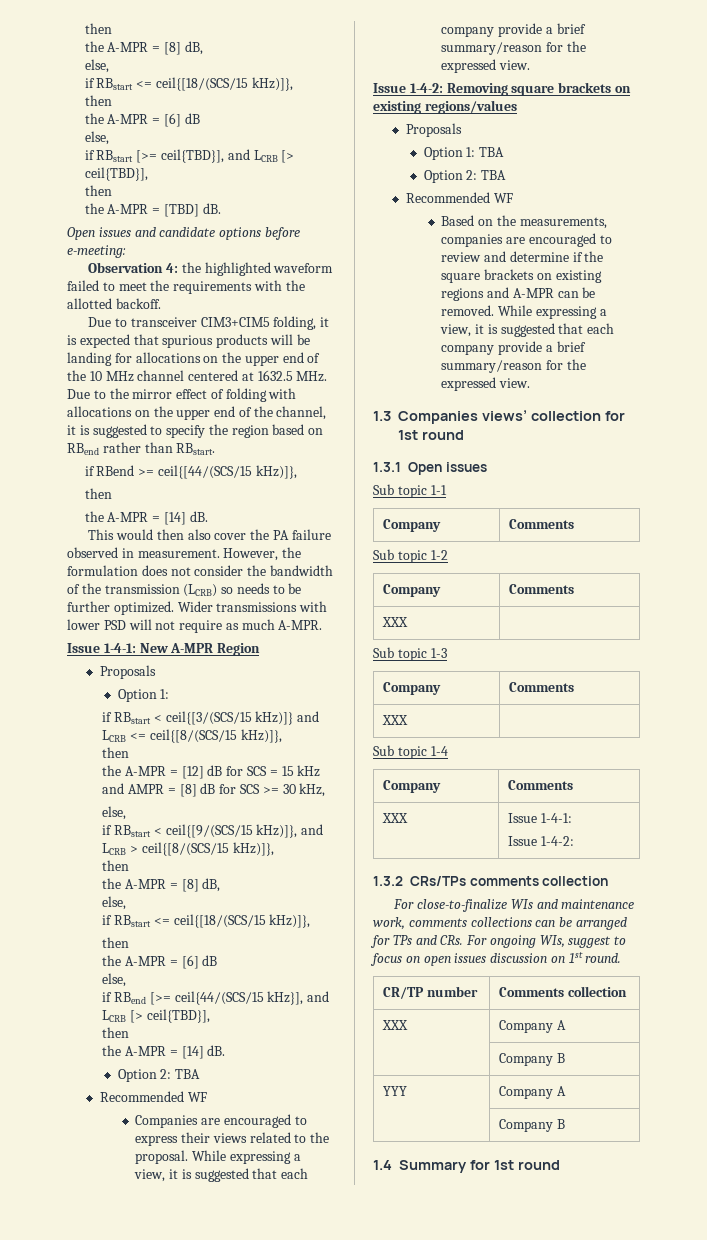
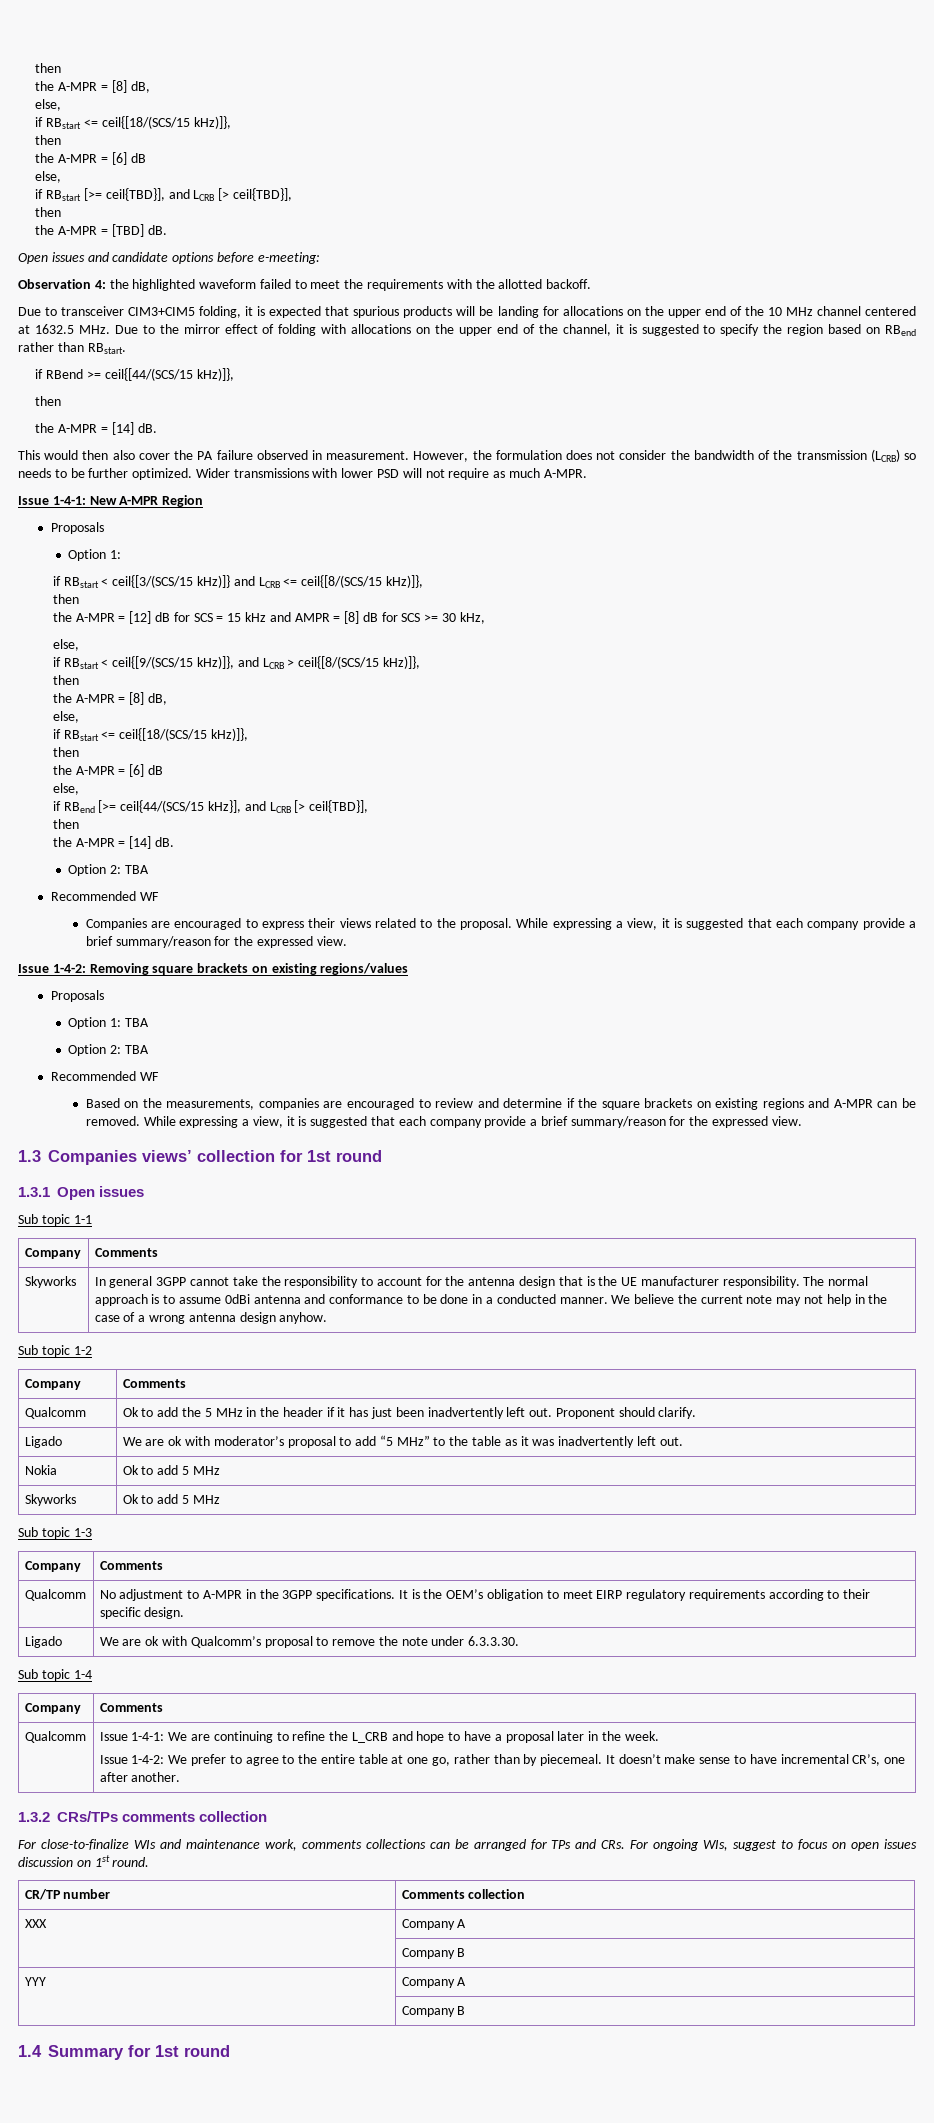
+ Skyworks | In general 3GPP cannot take the responsibility to account for the antenna design that is the UE manufacturer responsibility. The normal approach is to assume 0dBi antenna and conformance to be done in a conducted manner. We believe the current note may not help in the case of a wrong antenna design anyhow.
  Sub topic 1-2
  Company | Comments
- XXX |
+ Qualcomm | Ok to add the 5 MHz in the header if it has just been inadvertently left out. Proponent should clarify.
+ Ligado | We are ok with moderator’s proposal to add “5 MHz” to the table as it was inadvertently left out.
+ Nokia | Ok to add 5 MHz
+ Skyworks | Ok to add 5 MHz
  Sub topic 1-3
  Company | Comments
- XXX |
+ Qualcomm | No adjustment to A-MPR in the 3GPP specifications. It is the OEM’s obligation to meet EIRP regulatory requirements according to their specific design.
+ Ligado | We are ok with Qualcomm’s proposal to remove the note under 6.3.3.30.
- XXX | Issue 1-4-1:
- Issue 1-4-2:
+ Qualcomm | Issue 1-4-1: We are continuing to refine the L_CRB and hope to have a proposal later in the week.
+ Issue 1-4-2: We prefer to agree to the entire table at one go, rather than by piecemeal. It doesn’t make sense to have incremental CR’s, one after another.

